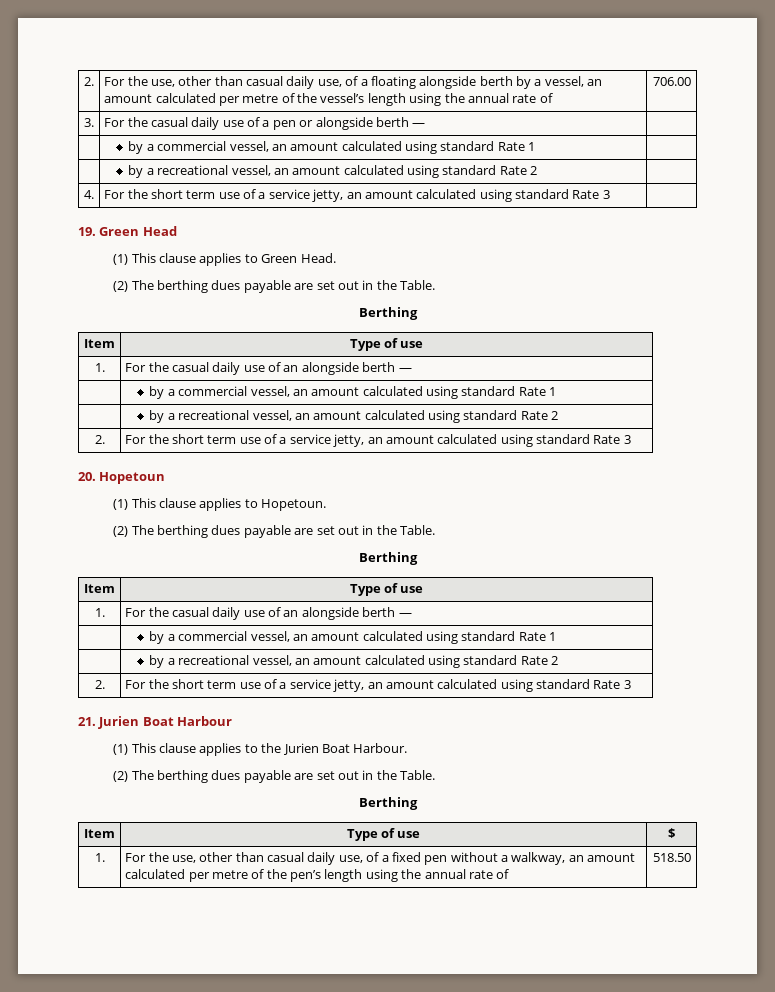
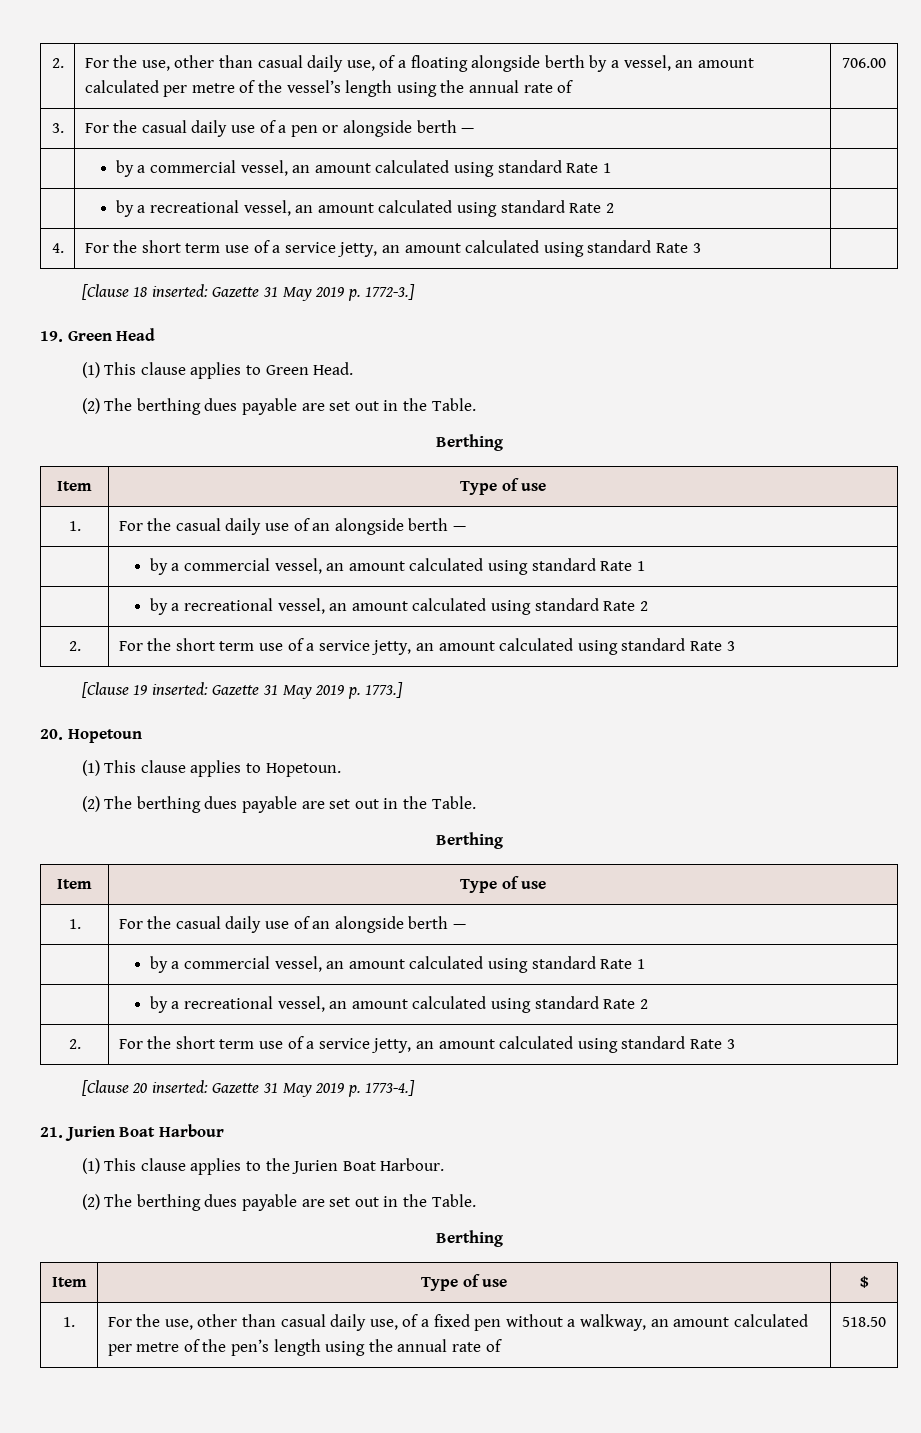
+ [Clause 18 inserted: Gazette 31 May 2019 p. 1772-3.]
+ [Clause 19 inserted: Gazette 31 May 2019 p. 1773.]
+ [Clause 20 inserted: Gazette 31 May 2019 p. 1773-4.]

